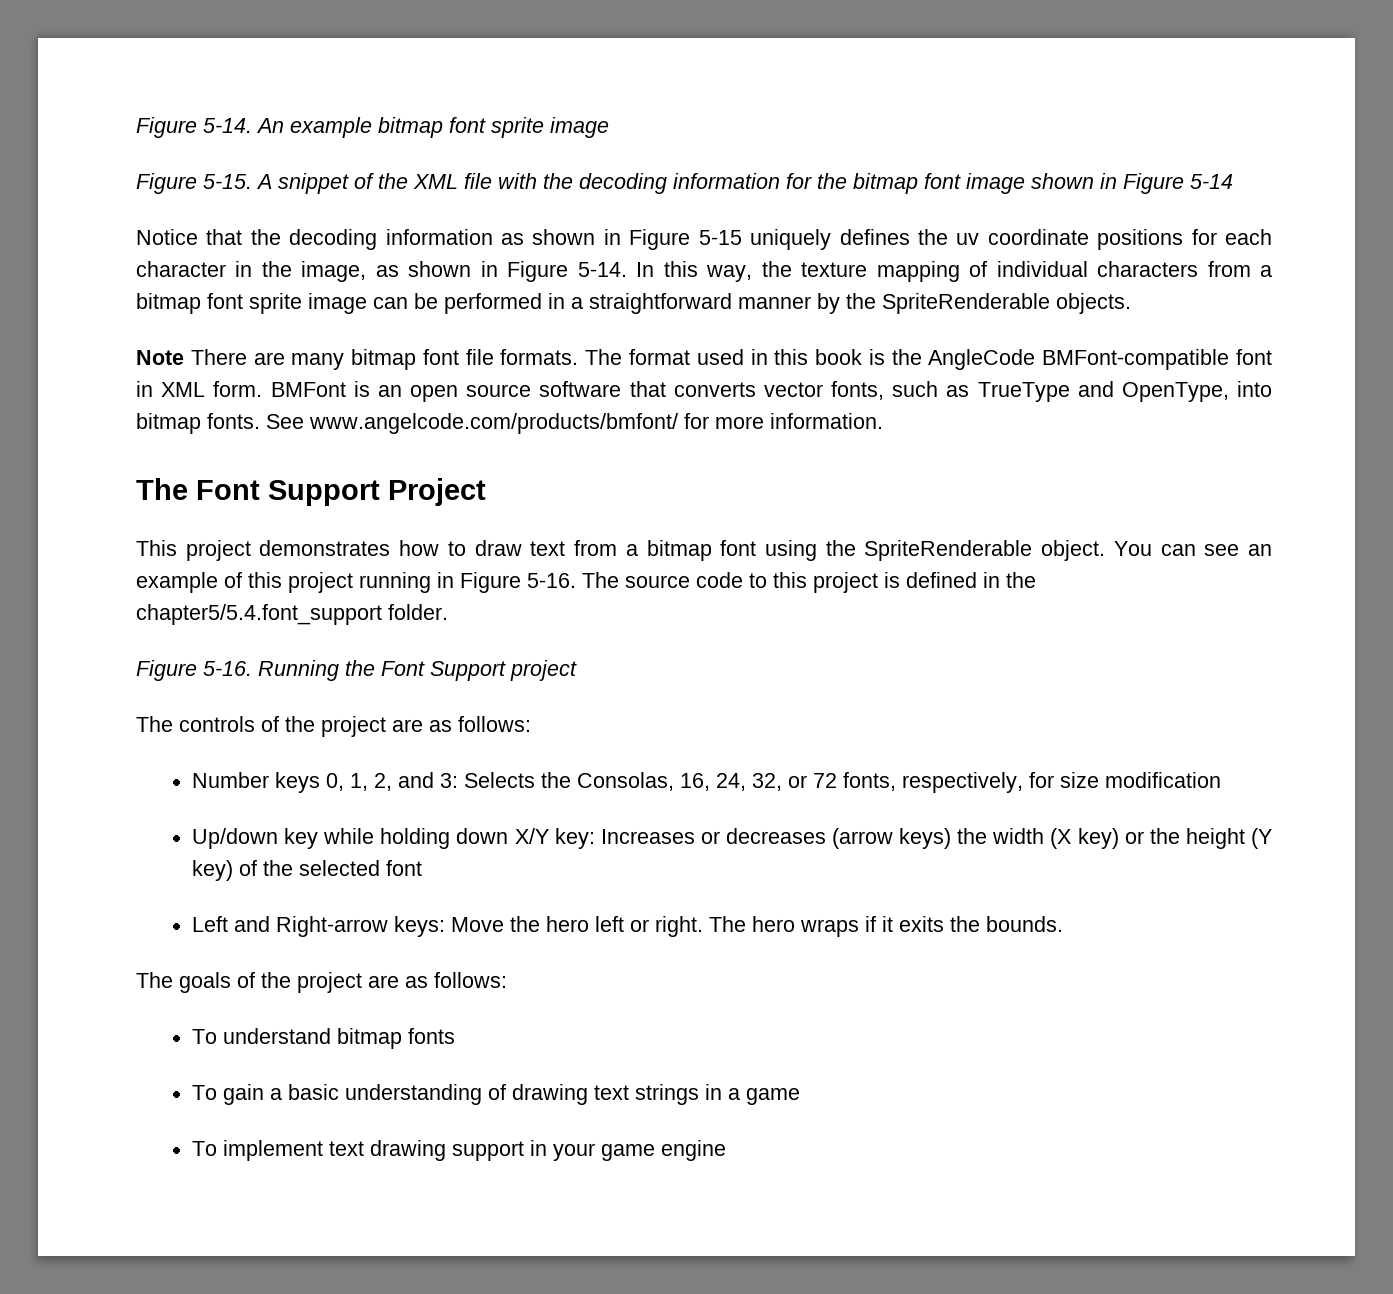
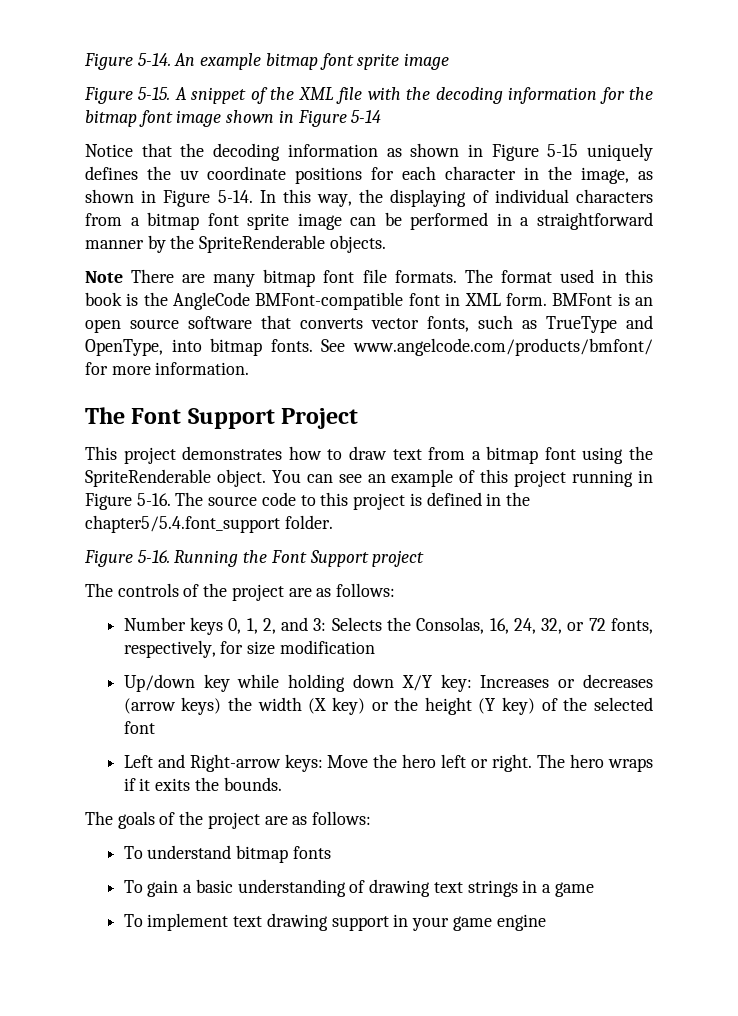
- In this way, the texture mapping of individual characters from a bitmap font sprite image can be performed in a straightforward manner by the SpriteRenderable objects.
+ In this way, the displaying of individual characters from a bitmap font sprite image can be performed in a straightforward manner by the SpriteRenderable objects.

